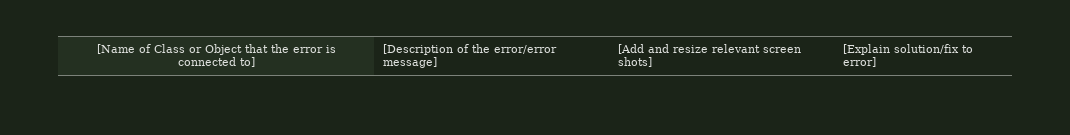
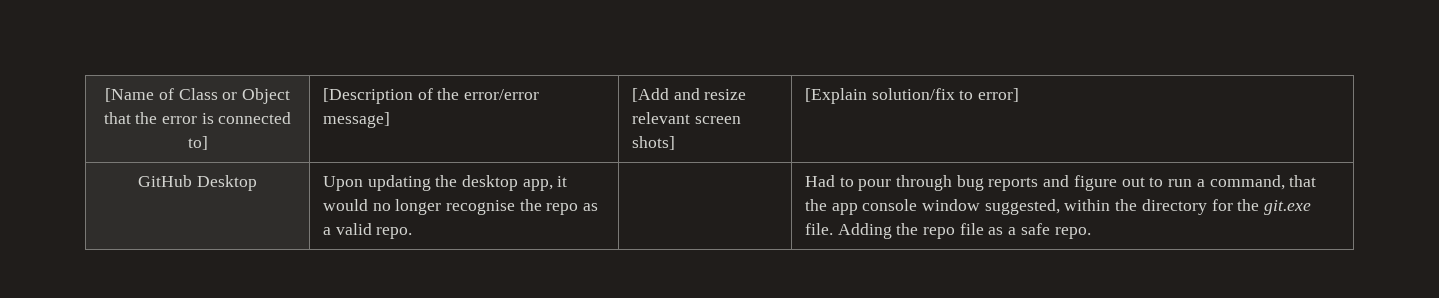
+ GitHub Desktop | Upon updating the desktop app, it would no longer recognise the repo as a valid repo. | | Had to pour through bug reports and figure out to run a command, that the app console window suggested, within the directory for the git.exe file. Adding the repo file as a safe repo.

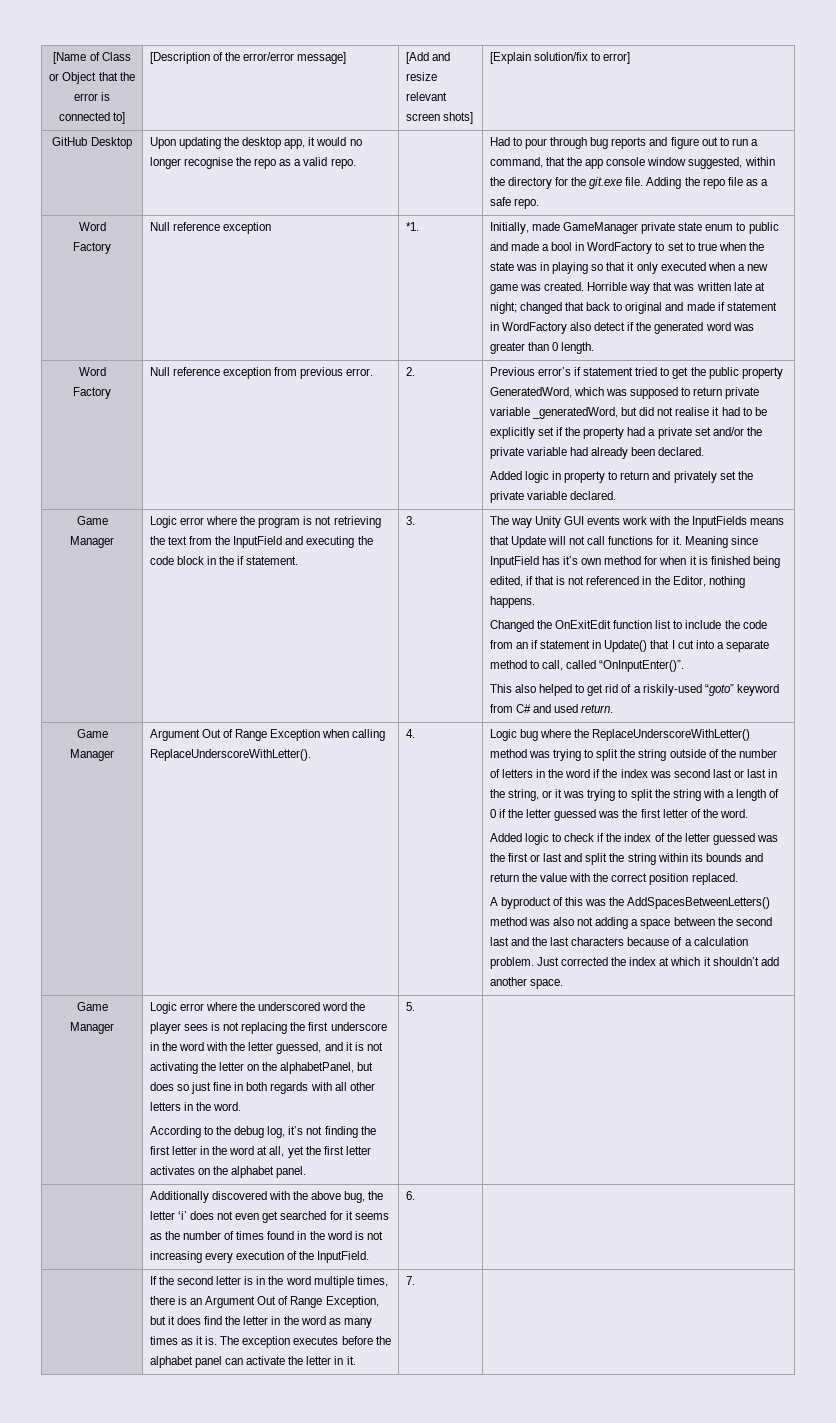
  Adding the repo file as a safe repo.
+ Word
+ Factory | Null reference exception | *1. | Initially, made GameManager private state enum to public and made a bool in WordFactory to set to true when the state was in playing so that it only executed when a new game was created. Horrible way that was written late at night; changed that back to original and made if statement in WordFactory also detect if the generated word was greater than 0 length.
+ Word
+ Factory | Null reference exception from previous error. | 2. | Previous error’s if statement tried to get the public property GeneratedWord, which was supposed to return private variable _generatedWord, but did not realise it had to be explicitly set if the property had a private set and/or the private variable had already been declared.
+ Added logic in property to return and privately set the private variable declared.
+ Game
+ Manager | Logic error where the program is not retrieving the text from the InputField and executing the code block in the if statement. | 3. | The way Unity GUI events work with the InputFields means that Update will not call functions for it. Meaning since InputField has it’s own method for when it is finished being edited, if that is not referenced in the Editor, nothing happens.
+ Changed the OnExitEdit function list to include the code from an if statement in Update() that I cut into a separate method to call, called “OnInputEnter()”.
+ This also helped to get rid of a riskily-used “goto” keyword from C# and used return.
+ Game
+ Manager | Argument Out of Range Exception when calling ReplaceUnderscoreWithLetter(). | 4. | Logic bug where the ReplaceUnderscoreWithLetter() method was trying to split the string outside of the number of letters in the word if the index was second last or last in the string, or it was trying to split the string with a length of 0 if the letter guessed was the first letter of the word.
+ Added logic to check if the index of the letter guessed was the first or last and split the string within its bounds and return the value with the correct position replaced.
+ A byproduct of this was the AddSpacesBetweenLetters() method was also not adding a space between the second last and the last characters because of a calculation problem. Just corrected the index at which it shouldn’t add another space.
+ Game
+ Manager | Logic error where the underscored word the player sees is not replacing the first underscore in the word with the letter guessed, and it is not activating the letter on the alphabetPanel, but does so just fine in both regards with all other letters in the word.
+ According to the debug log, it’s not finding the first letter in the word at all, yet the first letter activates on the alphabet panel. | 5. |
+ | Additionally discovered with the above bug, the letter ‘i’ does not even get searched for it seems as the number of times found in the word is not increasing every execution of the InputField. | 6. |
+ | If the second letter is in the word multiple times, there is an Argument Out of Range Exception, but it does find the letter in the word as many times as it is. The exception executes before the alphabet panel can activate the letter in it. | 7.

